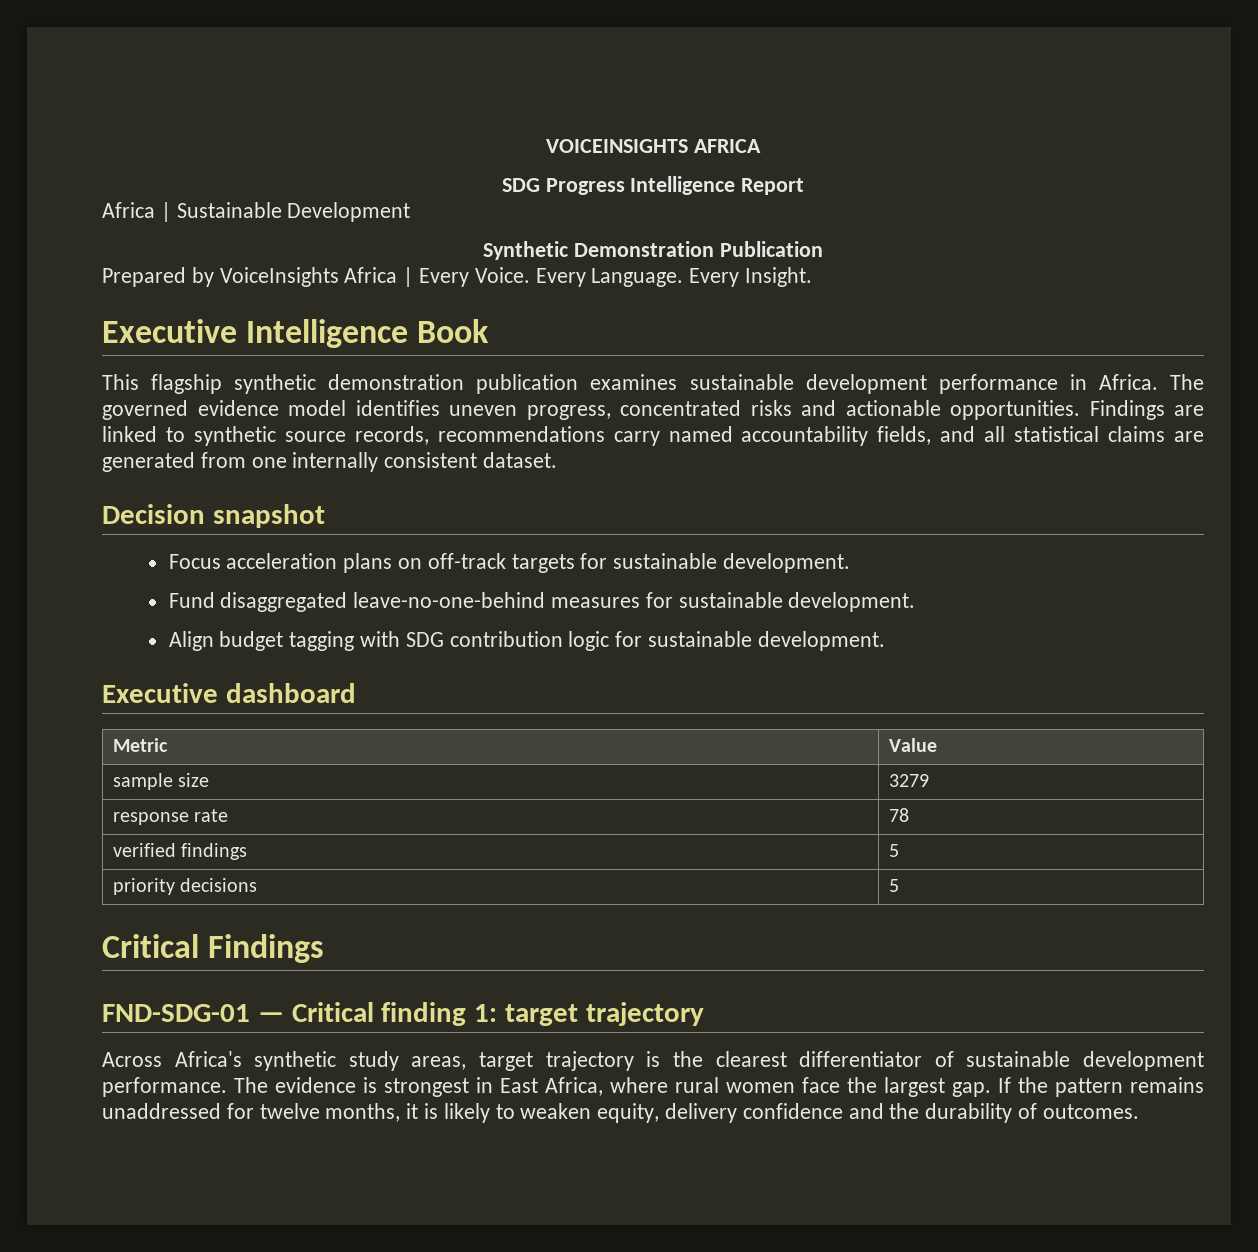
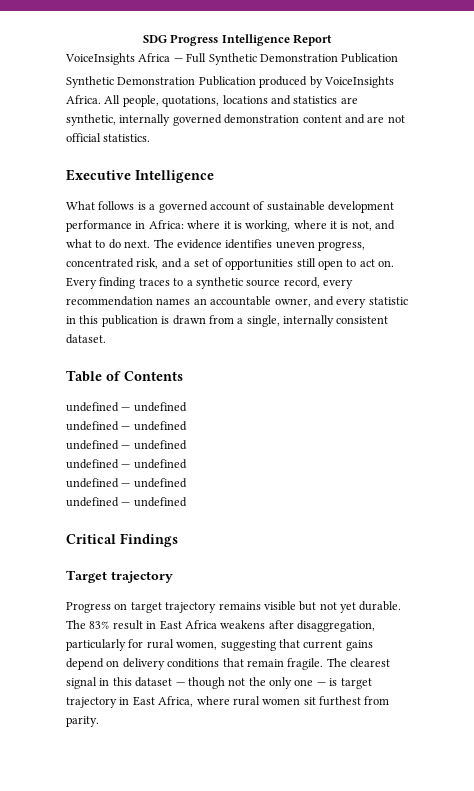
- VOICEINSIGHTS AFRICA
- Africa | Sustainable Development
- Synthetic Demonstration Publication
- Prepared by VoiceInsights Africa | Every Voice. Every Language. Every Insight.
- Executive Intelligence Book
- This flagship synthetic demonstration publication examines sustainable development performance in Africa. The governed evidence model identifies uneven progress, concentrated risks and actionable opportunities. Findings are linked to synthetic source records, recommendations carry named accountability fields, and all statistical claims are generated from one internally consistent dataset.
- Decision snapshot
- Focus acceleration plans on off-track targets for sustainable development.
- Fund disaggregated leave-no-one-behind measures for sustainable development.
- Align budget tagging with SDG contribution logic for sustainable development.
- Executive dashboard
- Metric | Value
- sample size | 3279
- response rate | 78
- verified findings | 5
- priority decisions | 5
+ VoiceInsights Africa — Full Synthetic Demonstration Publication
+ Synthetic Demonstration Publication produced by VoiceInsights Africa. All people, quotations, locations and statistics are synthetic, internally governed demonstration content and are not official statistics.
+ Executive Intelligence
+ What follows is a governed account of sustainable development performance in Africa: where it is working, where it is not, and what to do next. The evidence identifies uneven progress, concentrated risk, and a set of opportunities still open to act on. Every finding traces to a synthetic source record, every recommendation names an accountable owner, and every statistic in this publication is drawn from a single, internally consistent dataset.
+ Table of Contents
+ undefined — undefined
+ undefined — undefined
+ undefined — undefined
+ undefined — undefined
+ undefined — undefined
+ undefined — undefined
  Critical Findings
- FND-SDG-01 — Critical finding 1: target trajectory
- Across Africa's synthetic study areas, target trajectory is the clearest differentiator of sustainable development performance. The evidence is strongest in East Africa, where rural women face the largest gap. If the pattern remains unaddressed for twelve months, it is likely to weaken equity, delivery confidence and the durability of outcomes.
+ Target trajectory
+ Progress on target trajectory remains visible but not yet durable. The 83% result in East Africa weakens after disaggregation, particularly for rural women, suggesting that current gains depend on delivery conditions that remain fragile. The clearest signal in this dataset — though not the only one — is target trajectory in East Africa, where rural women sit furthest from parity.

